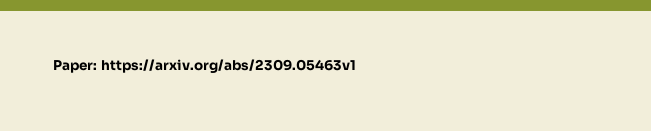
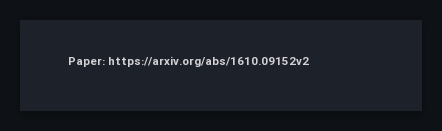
- Paper: https://arxiv.org/abs/2309.05463v1
+ Paper: https://arxiv.org/abs/1610.09152v2

